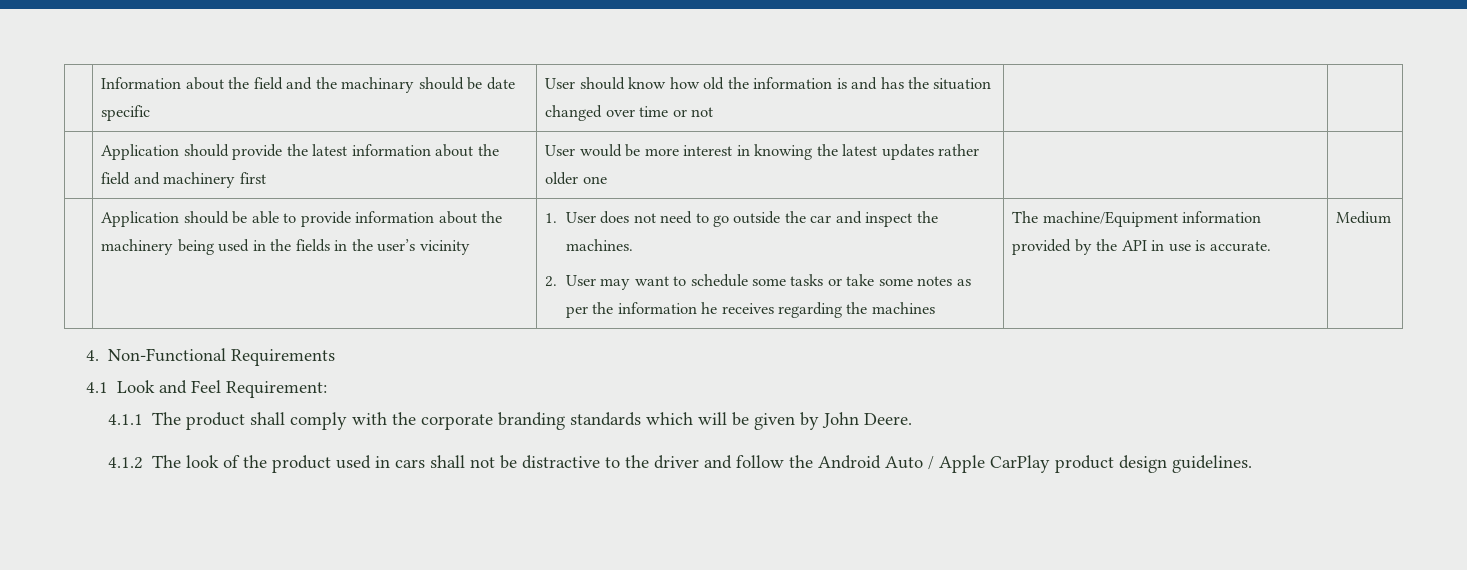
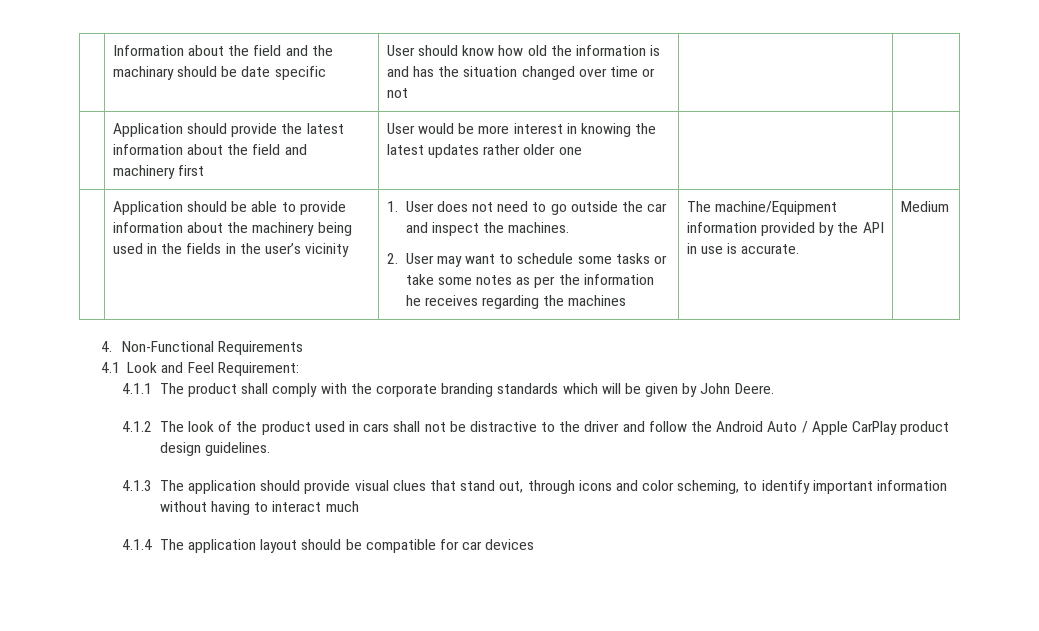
+ 4.1.3 The application should provide visual clues that stand out, through icons and color scheming, to identify important information without having to interact much
+ 4.1.4 The application layout should be compatible for car devices

